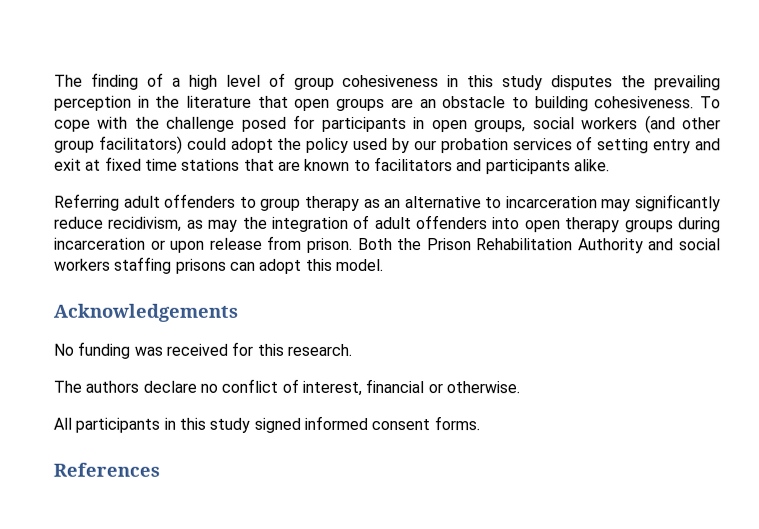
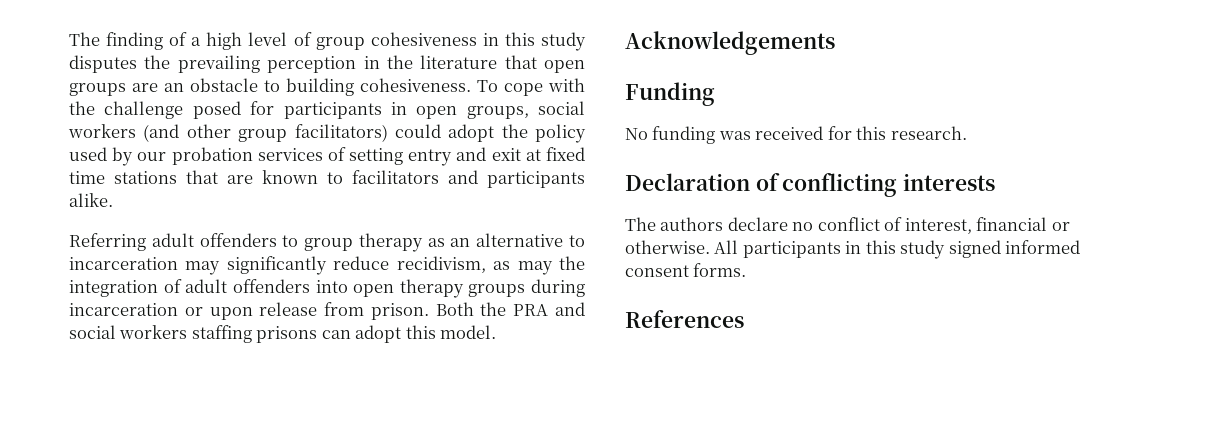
- Both the Prison Rehabilitation Authority and social workers staffing prisons can adopt this model.
+ Both the PRA and social workers staffing prisons can adopt this model.
+ Funding
+ Declaration of conflicting interests
- The authors declare no conflict of interest, financial or otherwise.
- All participants in this study signed informed consent forms.
+ The authors declare no conflict of interest, financial or otherwise. All participants in this study signed informed consent forms.

